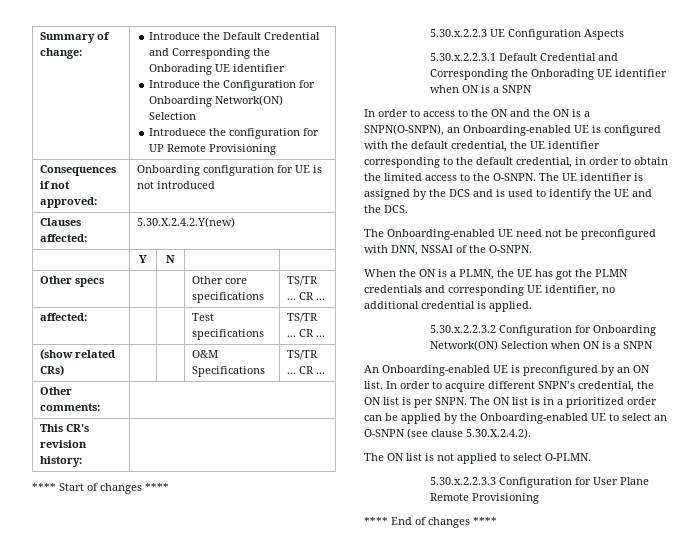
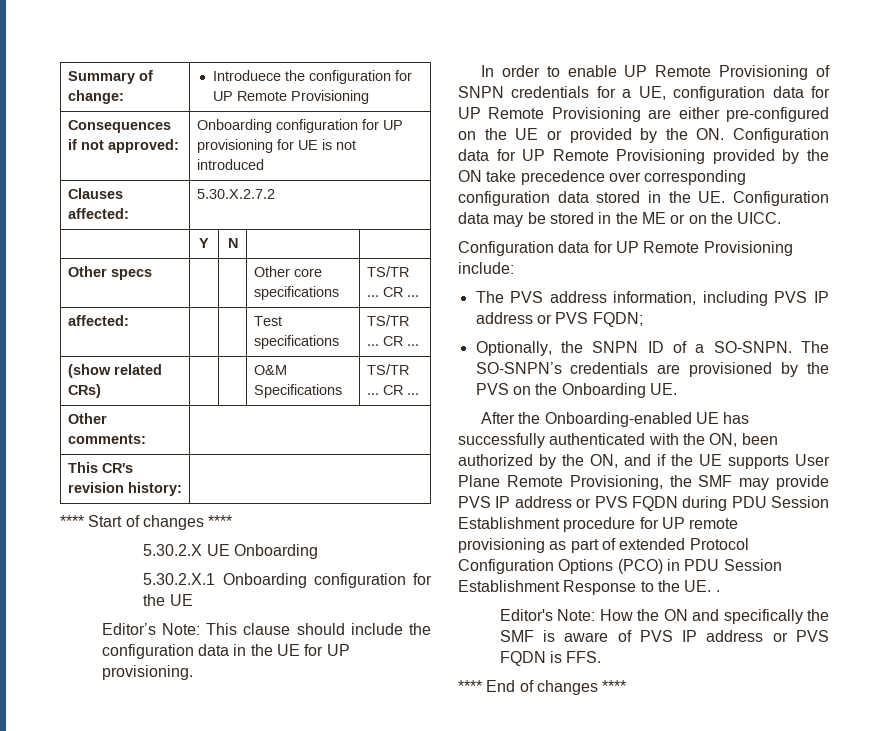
- Summary of change: | Introduce the Default Credential and Corresponding the Onborading UE identifier
- Introduce the Configuration for Onboarding Network(ON) Selection
- Introduece the configuration for UP Remote Provisioning
+ Summary of change: | Introduece the configuration for UP Remote Provisioning
- Consequences if not approved: | Onboarding configuration for UE is not introduced
+ Consequences if not approved: | Onboarding configuration for UP provisioning for UE is not introduced
- Clauses affected: | 5.30.X.2.4.2.Y(new)
+ Clauses affected: | 5.30.X.2.7.2
- 5.30.x.2.2.3 UE Configuration Aspects
- 5.30.x.2.2.3.1 Default Credential and Corresponding the Onborading UE identifier when ON is a SNPN
- In order to access to the ON and the ON is a SNPN(O-SNPN), an Onboarding-enabled UE is configured with the default credential, the UE identifier corresponding to the default credential, in order to obtain the limited access to the O-SNPN. The UE identifier is assigned by the DCS and is used to identify the UE and the DCS.
- The Onboarding-enabled UE need not be preconfigured with DNN, NSSAI of the O-SNPN.
- When the ON is a PLMN, the UE has got the PLMN credentials and corresponding UE identifier, no additional credential is applied.
- 5.30.x.2.2.3.2 Configuration for Onboarding Network(ON) Selection when ON is a SNPN
- An Onboarding-enabled UE is preconfigured by an ON list. In order to acquire different SNPN’s credential, the ON list is per SNPN. The ON list is in a prioritized order can be applied by the Onboarding-enabled UE to select an O-SNPN (see clause 5.30.X.2.4.2).
- The ON list is not applied to select O-PLMN.
- 5.30.x.2.2.3.3 Configuration for User Plane Remote Provisioning
+ 5.30.2.X UE Onboarding
+ 5.30.2.X.1 Onboarding configuration for the UE
+ Editor’s Note: This clause should include the configuration data in the UE for UP provisioning.
+ In order to enable UP Remote Provisioning of SNPN credentials for a UE, configuration data for UP Remote Provisioning are either pre-configured on the UE or provided by the ON. Configuration data for UP Remote Provisioning provided by the ON take precedence over corresponding configuration data stored in the UE. Configuration data may be stored in the ME or on the UICC.
+ Configuration data for UP Remote Provisioning include:
+ The PVS address information, including PVS IP address or PVS FQDN;
+ Optionally, the SNPN ID of a SO-SNPN. The SO-SNPN’s credentials are provisioned by the PVS on the Onboarding UE.
+ After the Onboarding-enabled UE has successfully authenticated with the ON, been authorized by the ON, and if the UE supports User Plane Remote Provisioning, the SMF may provide PVS IP address or PVS FQDN during PDU Session Establishment procedure for UP remote provisioning as part of extended Protocol Configuration Options (PCO) in PDU Session Establishment Response to the UE. .
+ Editor's Note: How the ON and specifically the SMF is aware of PVS IP address or PVS FQDN is FFS.

